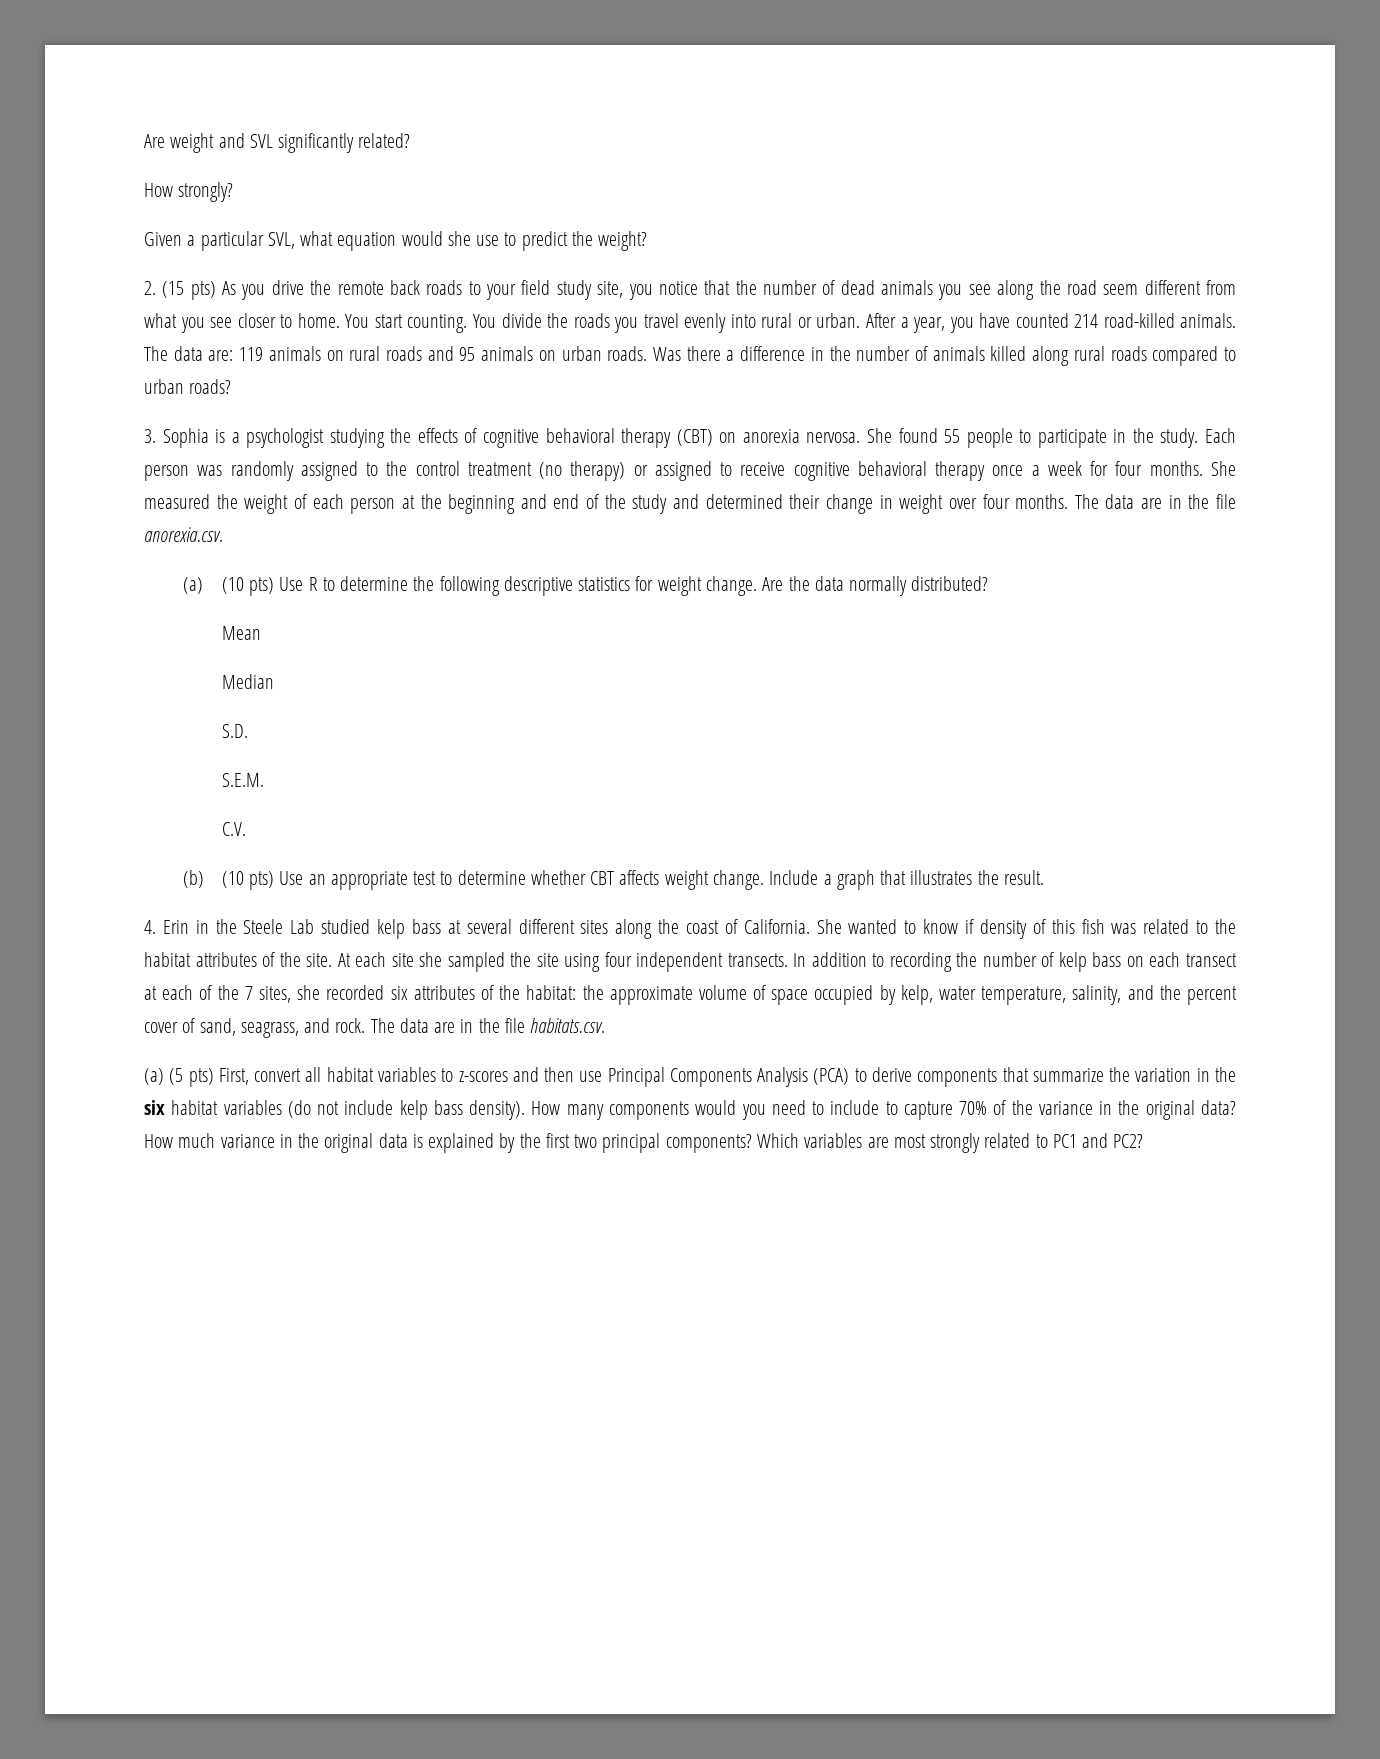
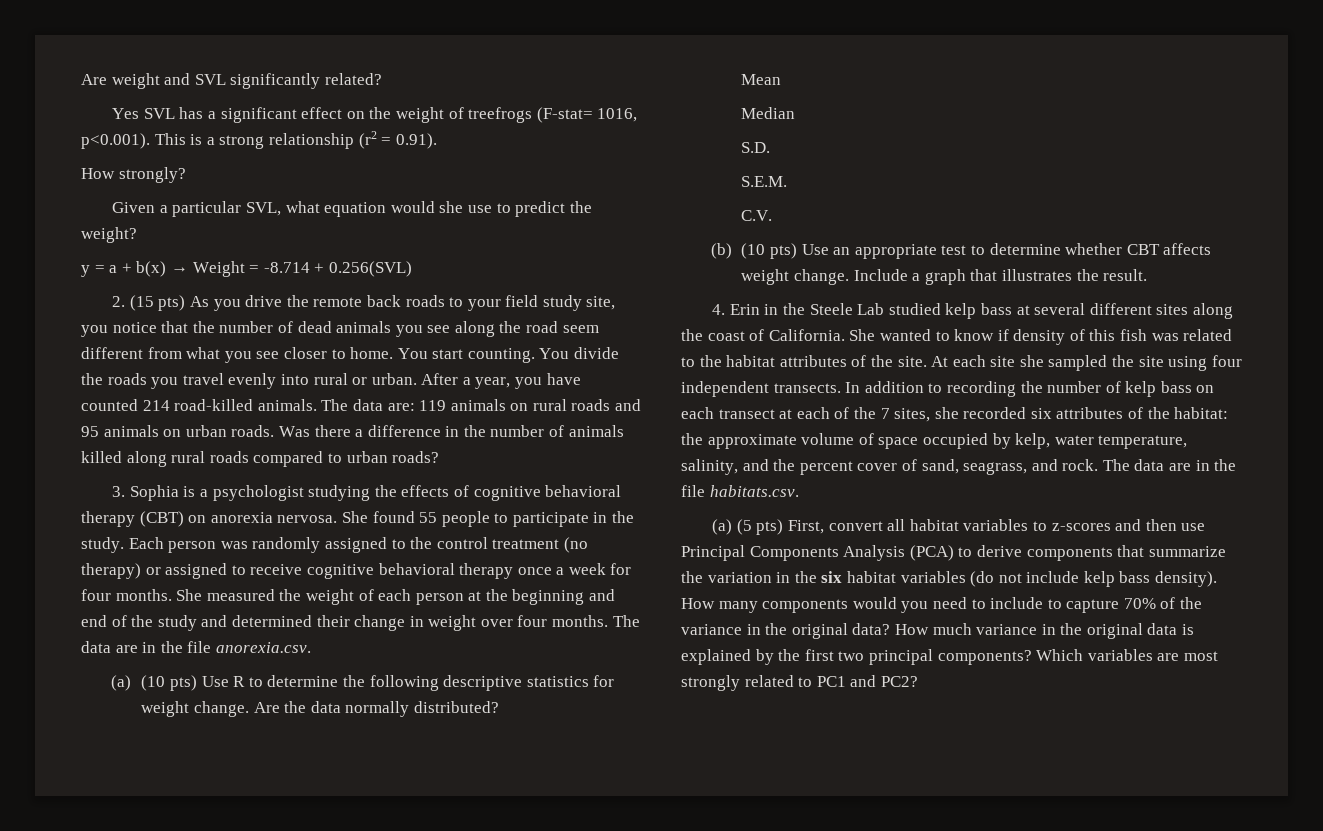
+ Yes SVL has a significant effect on the weight of treefrogs (F-stat= 1016, p<0.001). This is a strong relationship (r2 = 0.91).
+ y = a + b(x) → Weight = -8.714 + 0.256(SVL)

